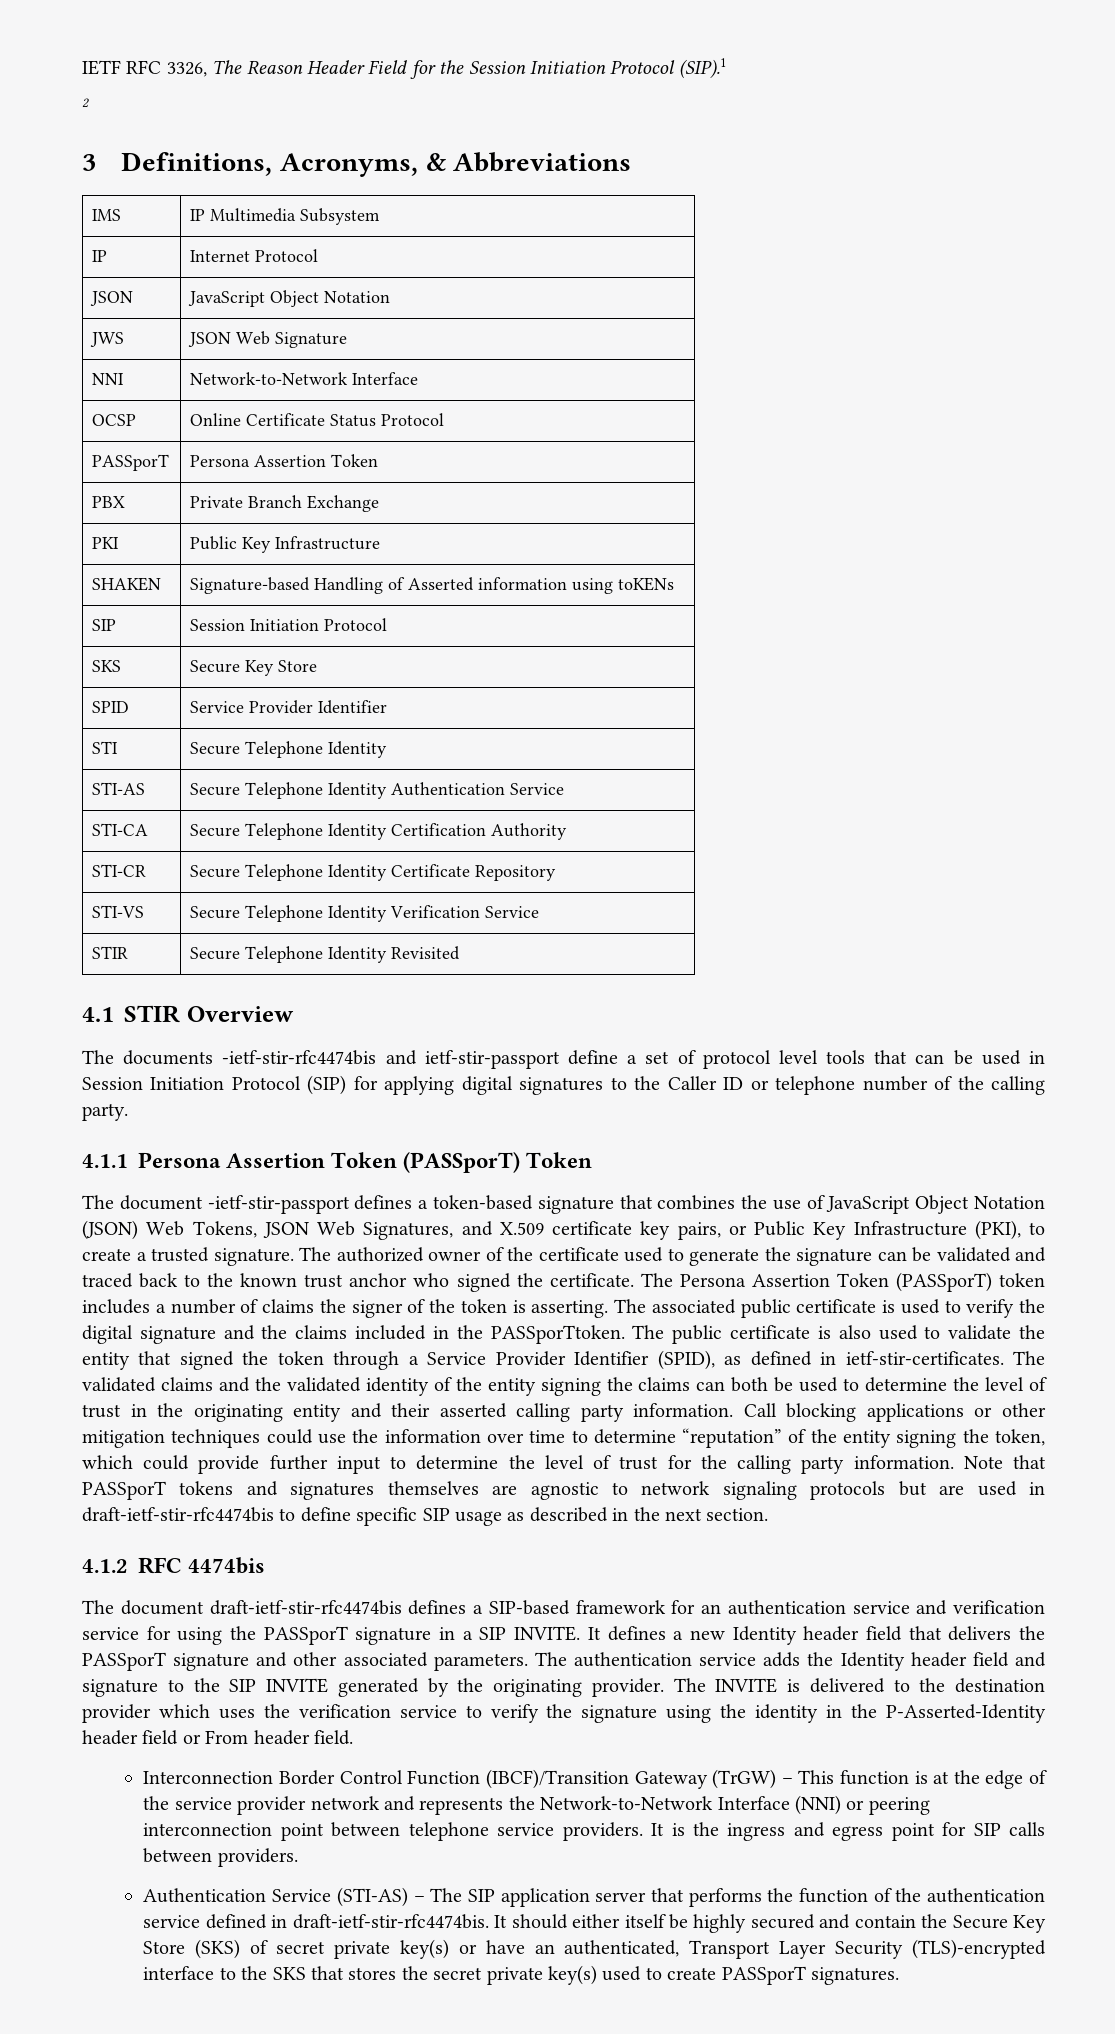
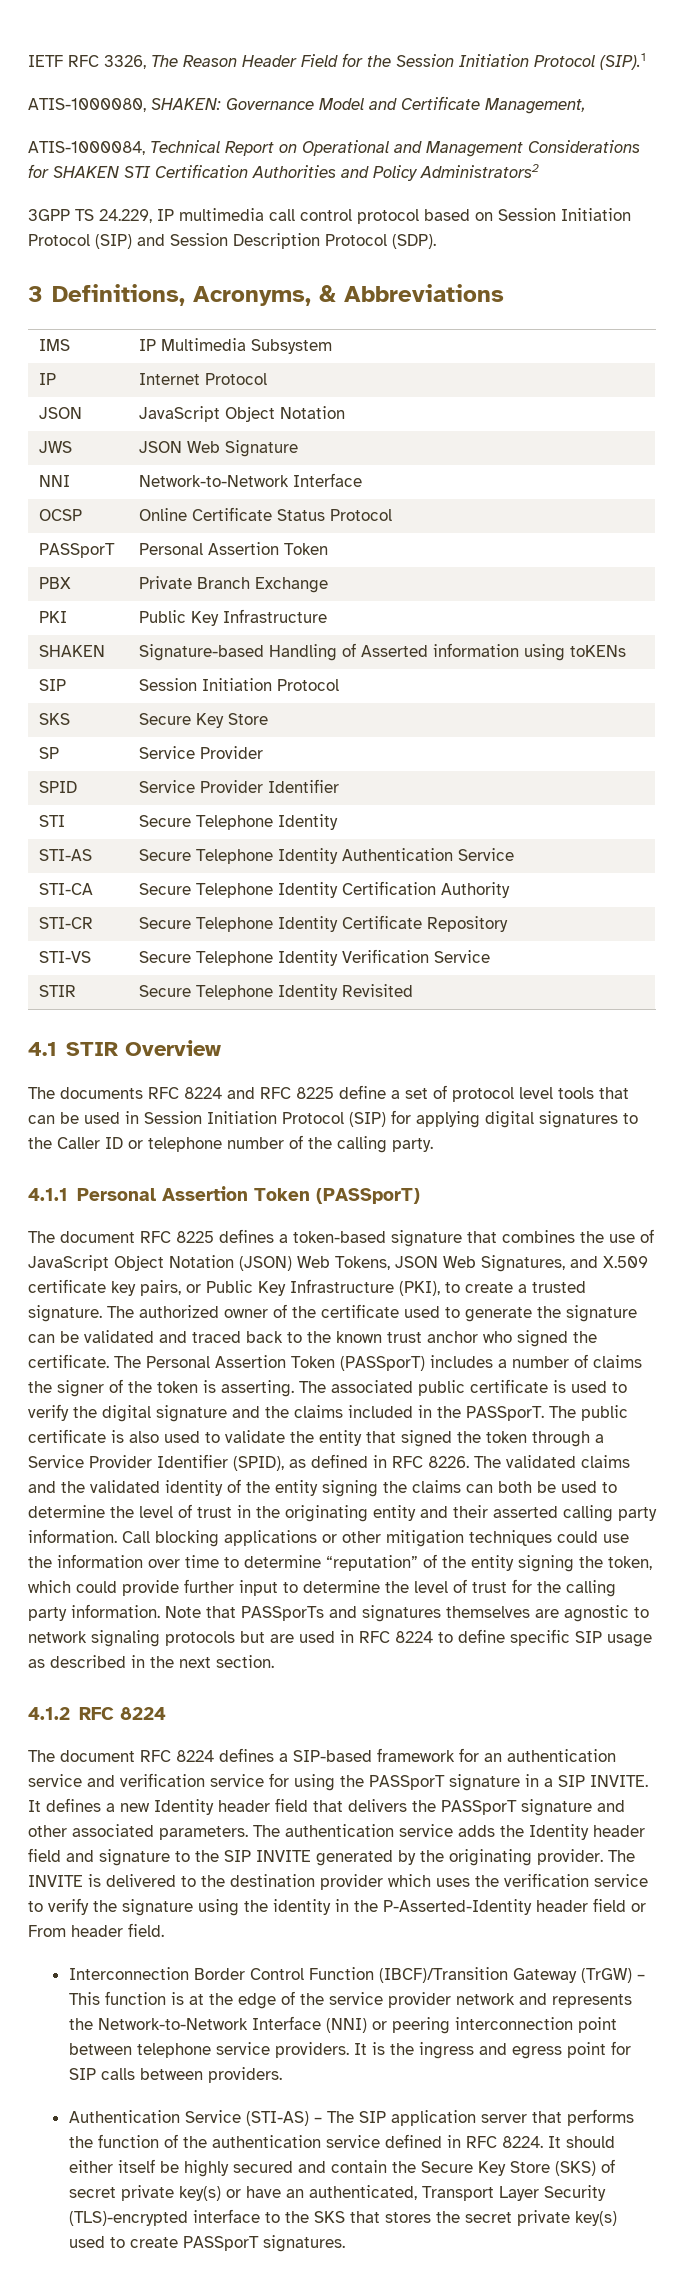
- 2
+ ATIS-1000080, SHAKEN: Governance Model and Certificate Management,
+ ATIS-1000084, Technical Report on Operational and Management Considerations for SHAKEN STI Certification Authorities and Policy Administrators2
+ 3GPP TS 24.229, IP multimedia call control protocol based on Session Initiation Protocol (SIP) and Session Description Protocol (SDP).
- PASSporT | Persona Assertion Token
+ PASSporT | Personal Assertion Token
+ SP | Service Provider
- The documents -ietf-stir-rfc4474bis and ietf-stir-passport define a set of protocol level tools that can be used in Session Initiation Protocol (SIP) for applying digital signatures to the Caller ID or telephone number of the calling party.
+ The documents RFC 8224 and RFC 8225 define a set of protocol level tools that can be used in Session Initiation Protocol (SIP) for applying digital signatures to the Caller ID or telephone number of the calling party.
- 4.1.1 Persona Assertion Token (PASSporT) Token
- The document -ietf-stir-passport defines a token-based signature that combines the use of JavaScript Object Notation (JSON) Web Tokens, JSON Web Signatures, and X.509 certificate key pairs, or Public Key Infrastructure (PKI), to create a trusted signature.
+ 4.1.1 Personal Assertion Token (PASSporT)
+ The document RFC 8225 defines a token-based signature that combines the use of JavaScript Object Notation (JSON) Web Tokens, JSON Web Signatures, and X.509 certificate key pairs, or Public Key Infrastructure (PKI), to create a trusted signature.
- The Persona Assertion Token (PASSporT) token includes a number of claims the signer of the token is asserting.
+ The Personal Assertion Token (PASSporT) includes a number of claims the signer of the token is asserting.
- The associated public certificate is used to verify the digital signature and the claims included in the PASSporTtoken.
+ The associated public certificate is used to verify the digital signature and the claims included in the PASSporT.
- The public certificate is also used to validate the entity that signed the token through a Service Provider Identifier (SPID), as defined in ietf-stir-certificates.
+ The public certificate is also used to validate the entity that signed the token through a Service Provider Identifier (SPID), as defined in RFC 8226.
- Note that PASSporT tokens and signatures themselves are agnostic to network signaling protocols but are used in draft-ietf-stir-rfc4474bis to define specific SIP usage as described in the next section.
+ Note that PASSporTs and signatures themselves are agnostic to network signaling protocols but are used in RFC 8224 to define specific SIP usage as described in the next section.
- 4.1.2 RFC 4474bis
- The document draft-ietf-stir-rfc4474bis defines a SIP-based framework for an authentication service and verification service for using the PASSporT signature in a SIP INVITE.
+ 4.1.2 RFC 8224
+ The document RFC 8224 defines a SIP-based framework for an authentication service and verification service for using the PASSporT signature in a SIP INVITE.
- Authentication Service (STI-AS) – The SIP application server that performs the function of the authentication service defined in draft-ietf-stir-rfc4474bis.
+ Authentication Service (STI-AS) – The SIP application server that performs the function of the authentication service defined in RFC 8224.

